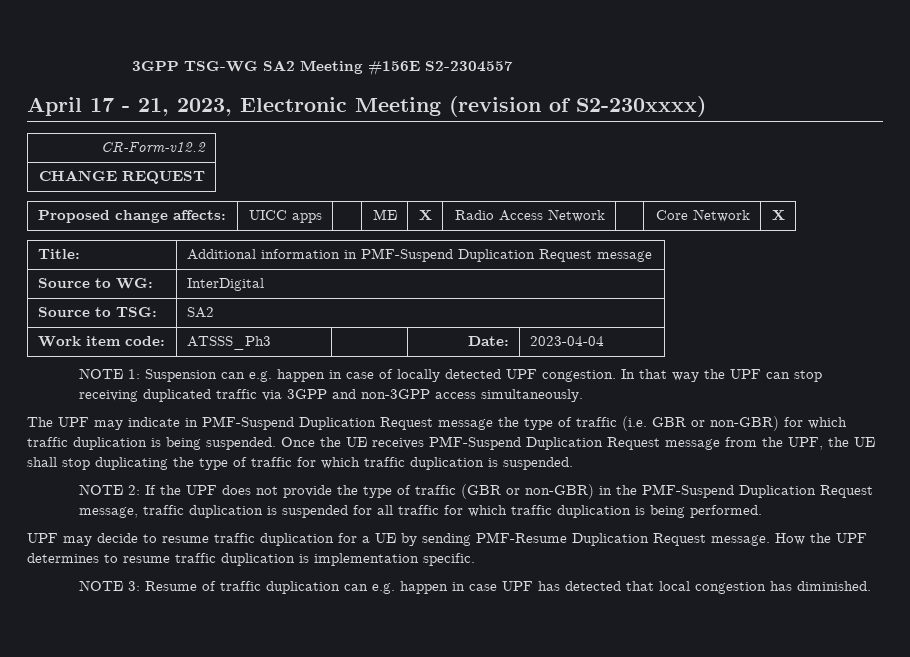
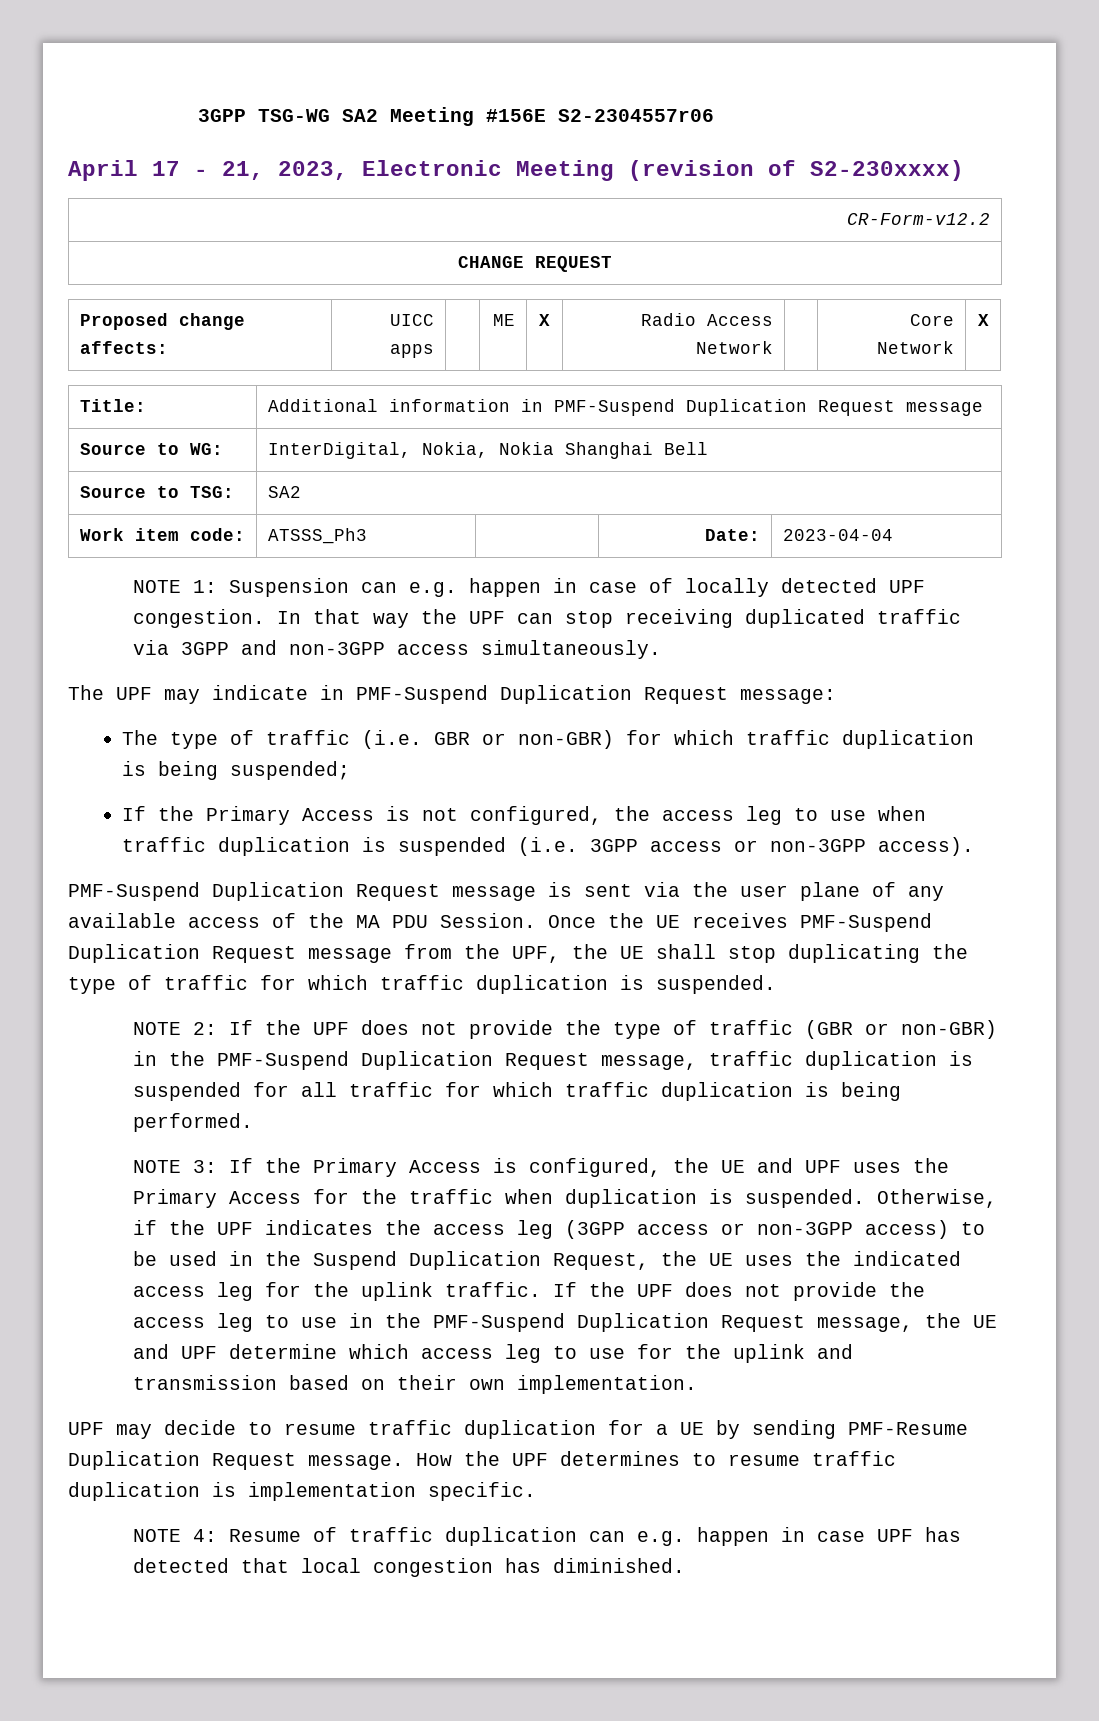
- 3GPP TSG-WG SA2 Meeting #156E S2-2304557
+ 3GPP TSG-WG SA2 Meeting #156E S2-2304557r06
- Source to WG: | InterDigital
+ Source to WG: | InterDigital, Nokia, Nokia Shanghai Bell
- The UPF may indicate in PMF-Suspend Duplication Request message the type of traffic (i.e. GBR or non-GBR) for which traffic duplication is being suspended.
+ The UPF may indicate in PMF-Suspend Duplication Request message:
+ The type of traffic (i.e. GBR or non-GBR) for which traffic duplication is being suspended;
+ If the Primary Access is not configured, the access leg to use when traffic duplication is suspended (i.e. 3GPP access or non-3GPP access).
+ PMF-Suspend Duplication Request message is sent via the user plane of any available access of the MA PDU Session.
+ NOTE 3: If the Primary Access is configured, the UE and UPF uses the Primary Access for the traffic when duplication is suspended. Otherwise, if the UPF indicates the access leg (3GPP access or non-3GPP access) to be used in the Suspend Duplication Request, the UE uses the indicated access leg for the uplink traffic. If the UPF does not provide the access leg to use in the PMF-Suspend Duplication Request message, the UE and UPF determine which access leg to use for the uplink and transmission based on their own implementation.
- NOTE 3: Resume of traffic duplication can e.g. happen in case UPF has detected that local congestion has diminished.
+ NOTE 4: Resume of traffic duplication can e.g. happen in case UPF has detected that local congestion has diminished.

